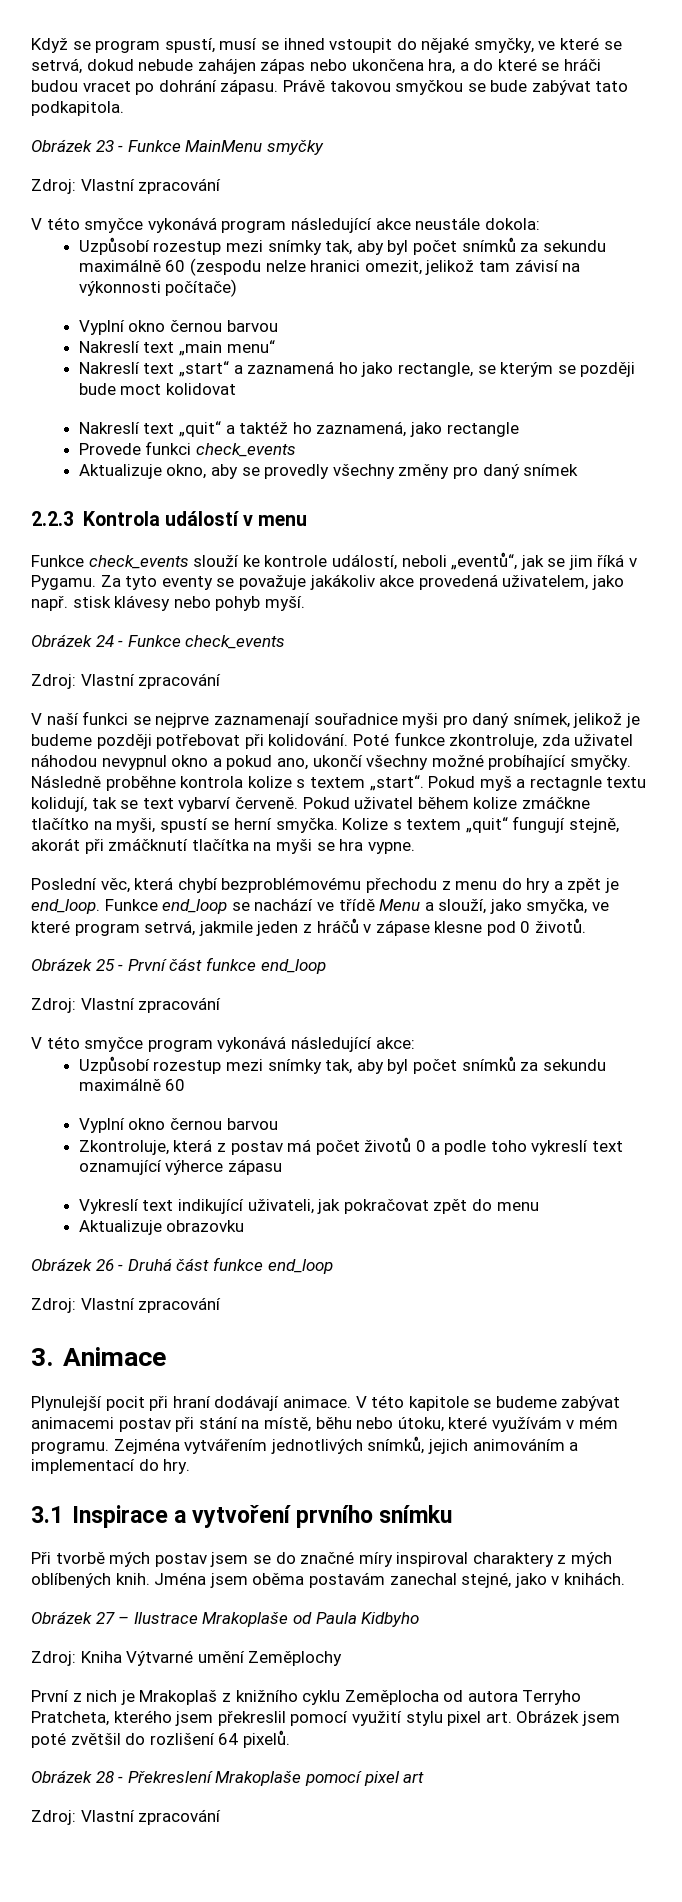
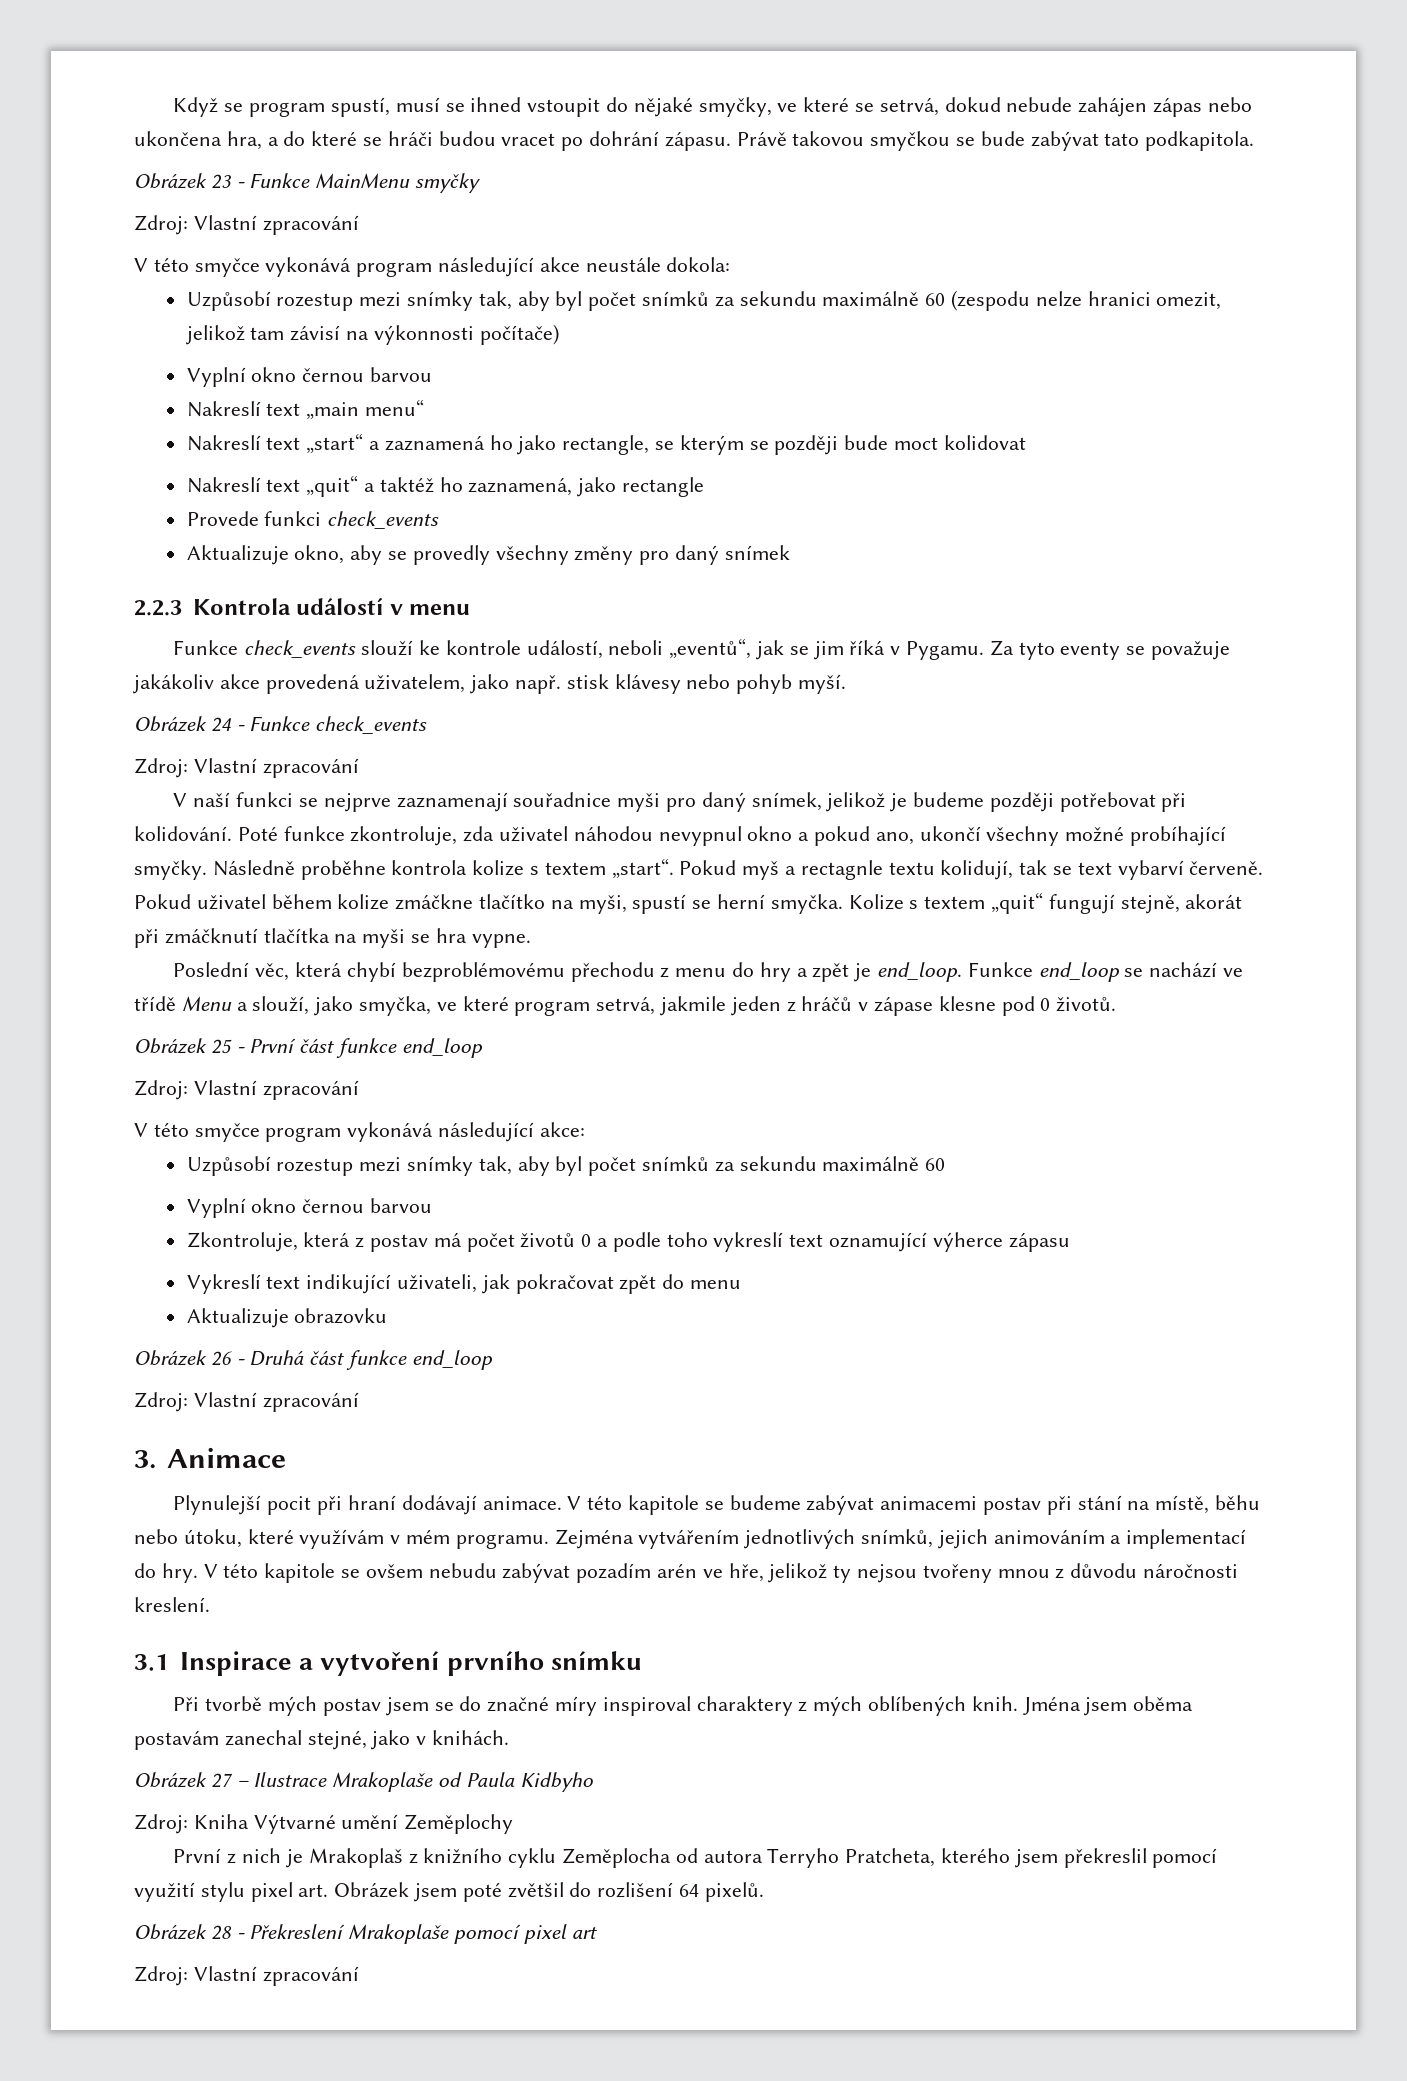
+ V této kapitole se ovšem nebudu zabývat pozadím arén ve hře, jelikož ty nejsou tvořeny mnou z důvodu náročnosti kreslení.

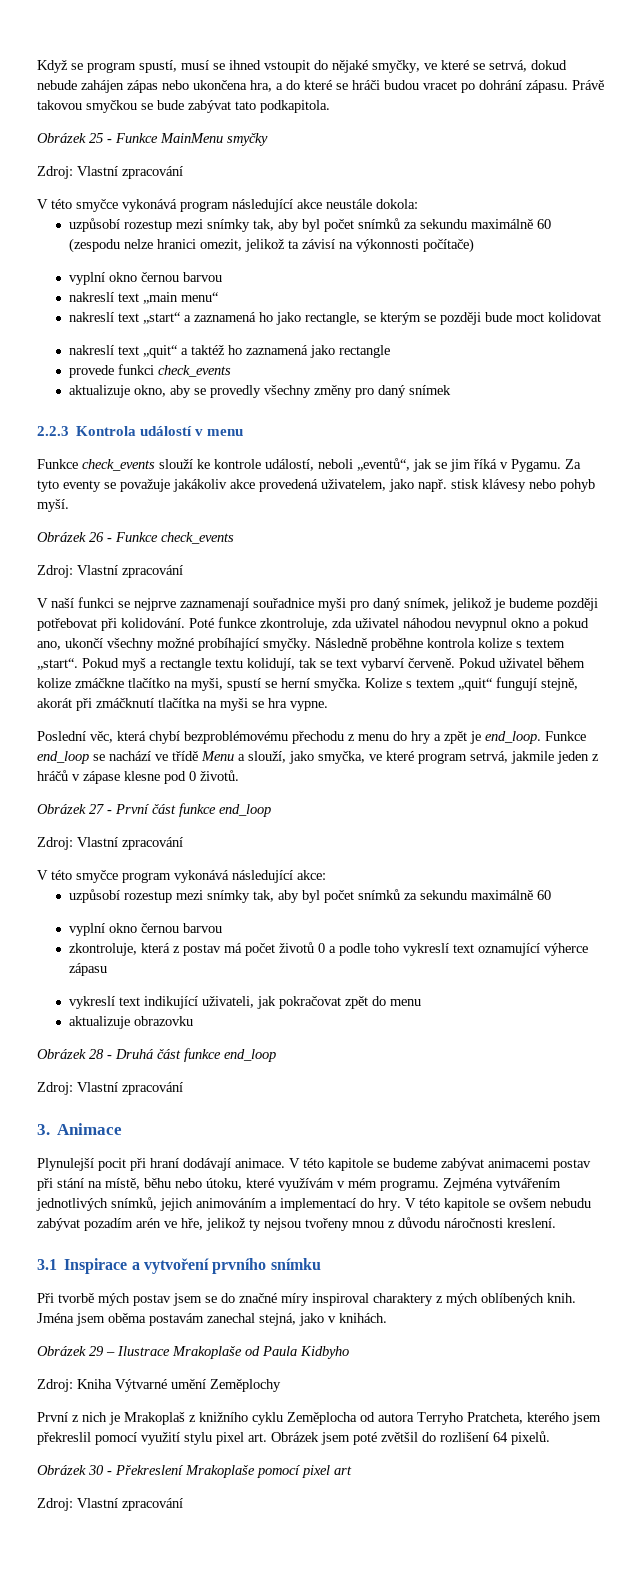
- Obrázek 23 - Funkce MainMenu smyčky
+ Obrázek 25 - Funkce MainMenu smyčky
- Uzpůsobí rozestup mezi snímky tak, aby byl počet snímků za sekundu maximálně 60 (zespodu nelze hranici omezit, jelikož tam závisí na výkonnosti počítače)
- Vyplní okno černou barvou
- Nakreslí text „main menu“
+ uzpůsobí rozestup mezi snímky tak, aby byl počet snímků za sekundu maximálně 60 (zespodu nelze hranici omezit, jelikož ta závisí na výkonnosti počítače)
+ vyplní okno černou barvou
+ nakreslí text „main menu“
- Nakreslí text „start“ a zaznamená ho jako rectangle, se kterým se později bude moct kolidovat
+ nakreslí text „start“ a zaznamená ho jako rectangle, se kterým se později bude moct kolidovat
- Nakreslí text „quit“ a taktéž ho zaznamená, jako rectangle
+ nakreslí text „quit“ a taktéž ho zaznamená jako rectangle
- Provede funkci check_events
+ provede funkci check_events
- Aktualizuje okno, aby se provedly všechny změny pro daný snímek
+ aktualizuje okno, aby se provedly všechny změny pro daný snímek
- Obrázek 24 - Funkce check_events
+ Obrázek 26 - Funkce check_events
- Pokud myš a rectagnle textu kolidují, tak se text vybarví červeně.
+ Pokud myš a rectangle textu kolidují, tak se text vybarví červeně.
- Obrázek 25 - První část funkce end_loop
+ Obrázek 27 - První část funkce end_loop
  V této smyčce program vykonává následující akce:
- Uzpůsobí rozestup mezi snímky tak, aby byl počet snímků za sekundu maximálně 60
- Vyplní okno černou barvou
- Zkontroluje, která z postav má počet životů 0 a podle toho vykreslí text oznamující výherce zápasu
+ uzpůsobí rozestup mezi snímky tak, aby byl počet snímků za sekundu maximálně 60
+ vyplní okno černou barvou
+ zkontroluje, která z postav má počet životů 0 a podle toho vykreslí text oznamující výherce zápasu
- Vykreslí text indikující uživateli, jak pokračovat zpět do menu
+ vykreslí text indikující uživateli, jak pokračovat zpět do menu
- Aktualizuje obrazovku
+ aktualizuje obrazovku
- Obrázek 26 - Druhá část funkce end_loop
+ Obrázek 28 - Druhá část funkce end_loop
- Jména jsem oběma postavám zanechal stejné, jako v knihách.
+ Jména jsem oběma postavám zanechal stejná, jako v knihách.
- Obrázek 27 – Ilustrace Mrakoplaše od Paula Kidbyho
+ Obrázek 29 – Ilustrace Mrakoplaše od Paula Kidbyho
- Obrázek 28 - Překreslení Mrakoplaše pomocí pixel art
+ Obrázek 30 - Překreslení Mrakoplaše pomocí pixel art

